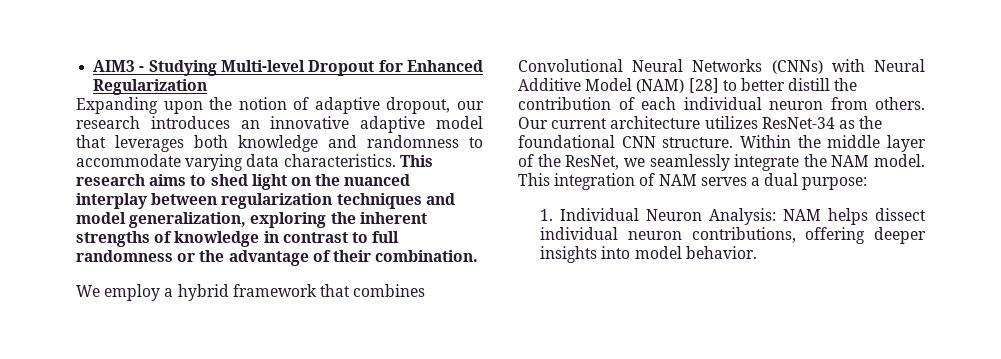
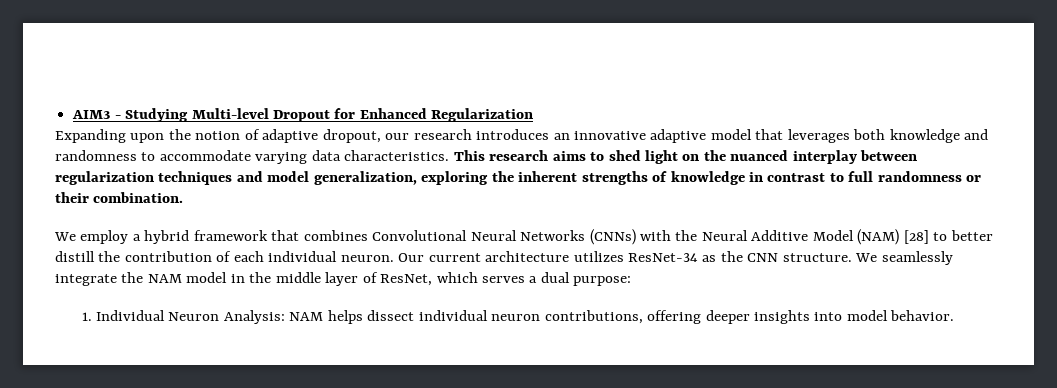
- This research aims to shed light on the nuanced interplay between regularization techniques and model generalization, exploring the inherent strengths of knowledge in contrast to full randomness or the advantage of their combination.
+ This research aims to shed light on the nuanced interplay between regularization techniques and model generalization, exploring the inherent strengths of knowledge in contrast to full randomness or their combination.
- We employ a hybrid framework that combines Convolutional Neural Networks (CNNs) with Neural Additive Model (NAM) [28] to better distill the contribution of each individual neuron from others.
+ We employ a hybrid framework that combines Convolutional Neural Networks (CNNs) with the Neural Additive Model (NAM) [28] to better distill the contribution of each individual neuron.
- Our current architecture utilizes ResNet-34 as the foundational CNN structure.
+ Our current architecture utilizes ResNet-34 as the CNN structure.
- Within the middle layer of the ResNet, we seamlessly integrate the NAM model. This integration of NAM serves a dual purpose:
+ We seamlessly integrate the NAM model in the middle layer of ResNet, which serves a dual purpose:

